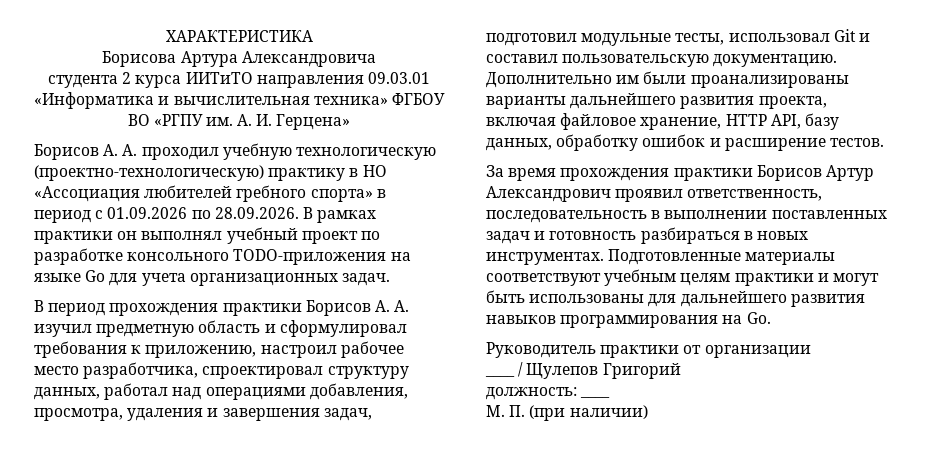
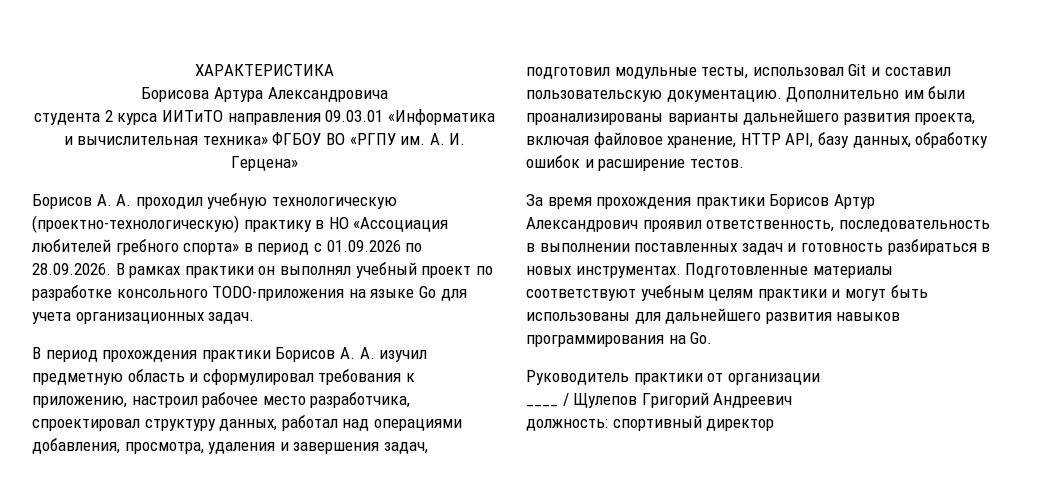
- ____ / Щулепов Григорий
+ ____ / Щулепов Григорий Андреевич
- должность: ____
- М. П. (при наличии)
+ должность: спортивный директор

